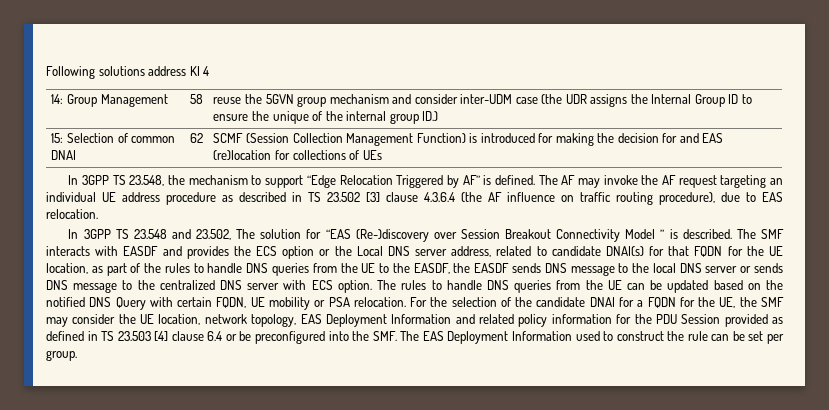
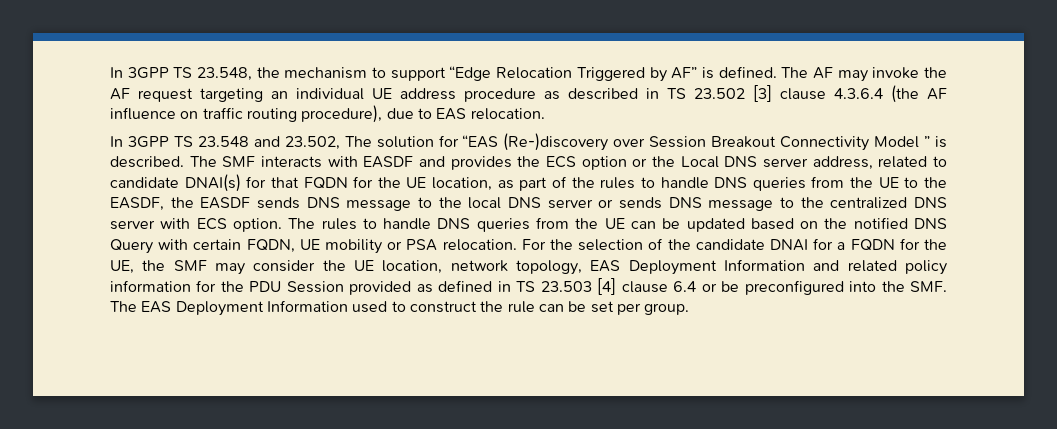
- Following solutions address KI 4
- 14: Group Management | 58 | reuse the 5GVN group mechanism and consider inter-UDM case (the UDR assigns the Internal Group ID to ensure the unique of the internal group ID.)
- 15: Selection of common DNAI | 62 | SCMF (Session Collection Management Function) is introduced for making the decision for and EAS (re)location for collections of UEs

